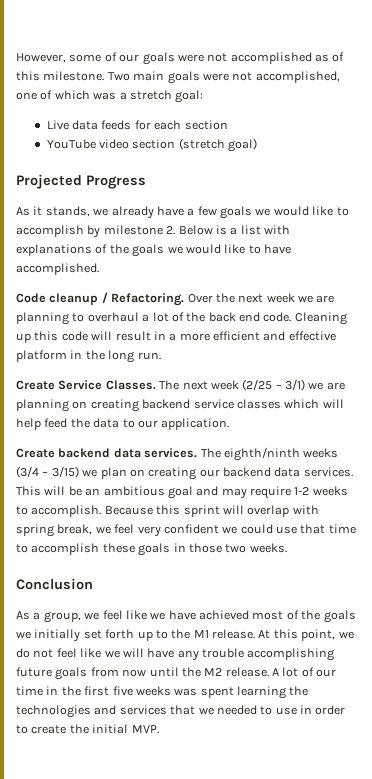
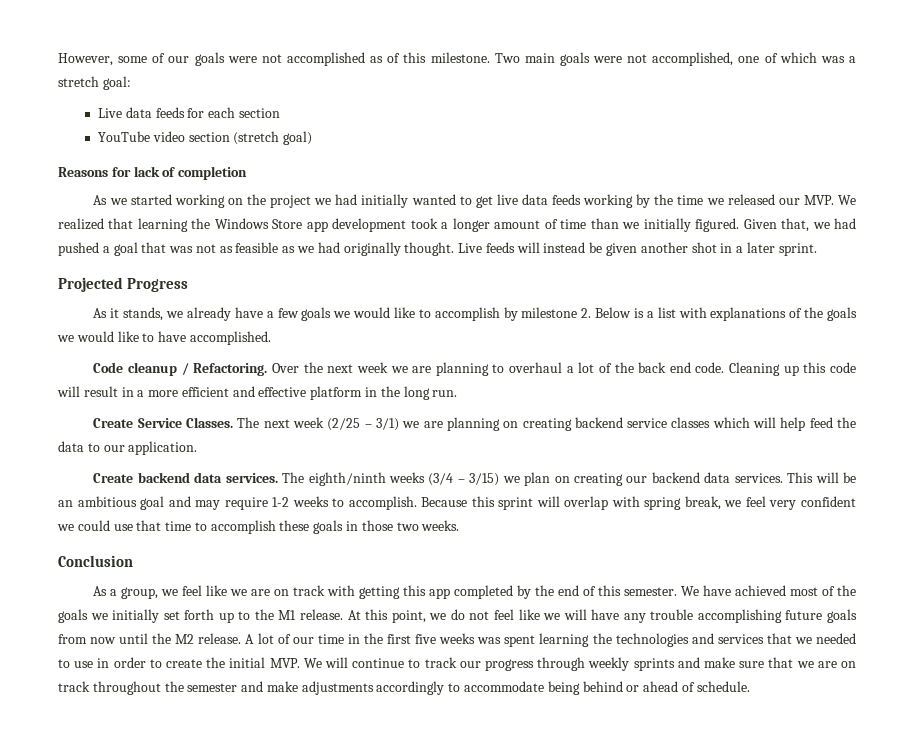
+ Reasons for lack of completion
+ As we started working on the project we had initially wanted to get live data feeds working by the time we released our MVP. We realized that learning the Windows Store app development took a longer amount of time than we initially figured. Given that, we had pushed a goal that was not as feasible as we had originally thought. Live feeds will instead be given another shot in a later sprint.
- As a group, we feel like we have achieved most of the goals we initially set forth up to the M1 release.
+ As a group, we feel like we are on track with getting this app completed by the end of this semester. We have achieved most of the goals we initially set forth up to the M1 release.
- A lot of our time in the first five weeks was spent learning the technologies and services that we needed to use in order to create the initial MVP.
+ A lot of our time in the first five weeks was spent learning the technologies and services that we needed to use in order to create the initial MVP. We will continue to track our progress through weekly sprints and make sure that we are on track throughout the semester and make adjustments accordingly to accommodate being behind or ahead of schedule.

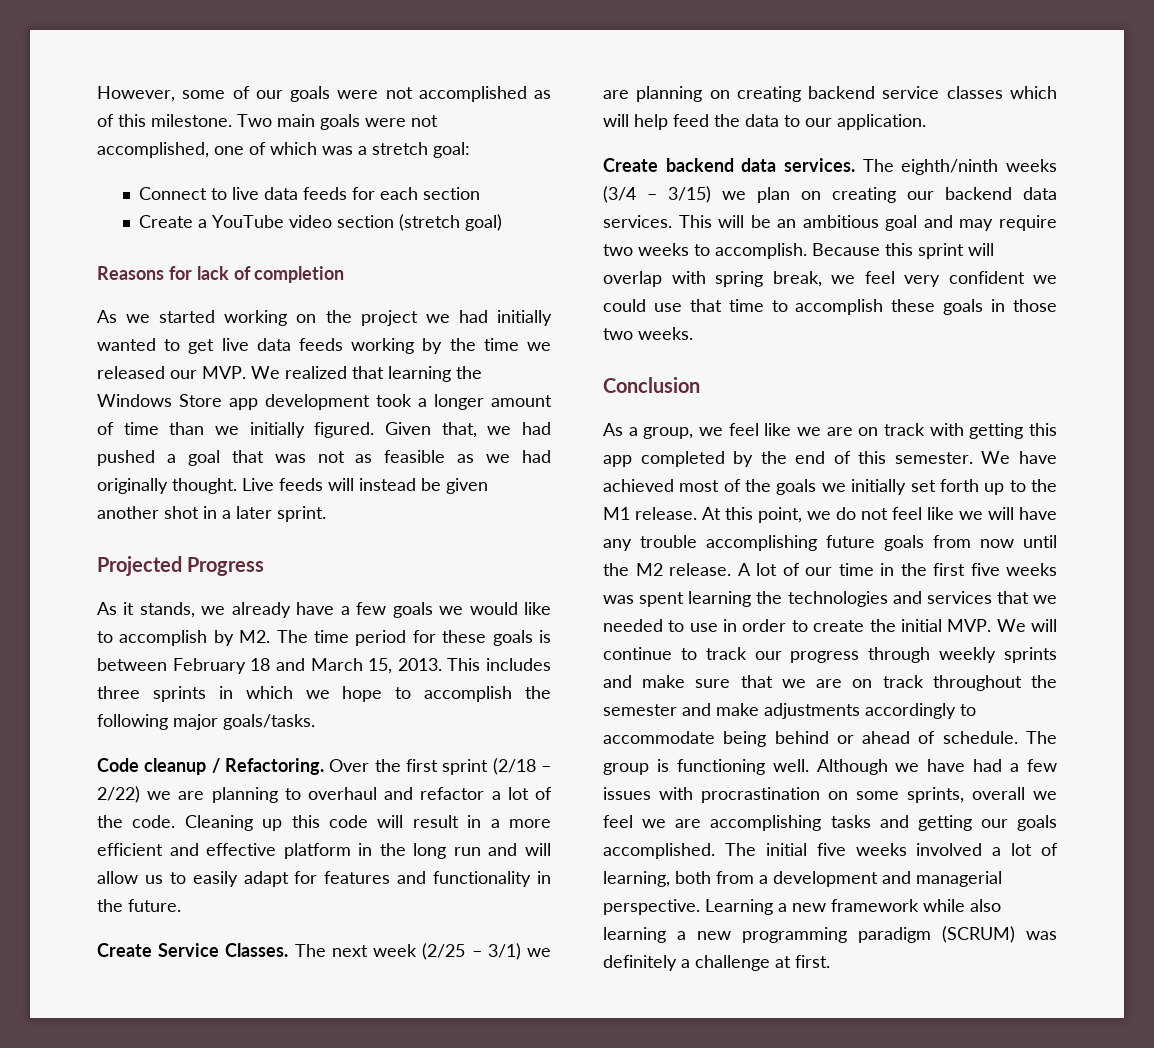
- Live data feeds for each section
+ Connect to live data feeds for each section
- YouTube video section (stretch goal)
+ Create a YouTube video section (stretch goal)
- As it stands, we already have a few goals we would like to accomplish by milestone 2. Below is a list with explanations of the goals we would like to have accomplished.
+ As it stands, we already have a few goals we would like to accomplish by M2. The time period for these goals is between February 18 and March 15, 2013. This includes three sprints in which we hope to accomplish the following major goals/tasks.
- Over the next week we are planning to overhaul a lot of the back end code.
+ Over the first sprint (2/18 – 2/22) we are planning to overhaul and refactor a lot of the code.
- Cleaning up this code will result in a more efficient and effective platform in the long run.
+ Cleaning up this code will result in a more efficient and effective platform in the long run and will allow us to easily adapt for features and functionality in the future.
- This will be an ambitious goal and may require 1-2 weeks to accomplish.
+ This will be an ambitious goal and may require two weeks to accomplish.
+ The group is functioning well. Although we have had a few issues with procrastination on some sprints, overall we feel we are accomplishing tasks and getting our goals accomplished. The initial five weeks involved a lot of learning, both from a development and managerial perspective. Learning a new framework while also learning a new programming paradigm (SCRUM) was definitely a challenge at first.

